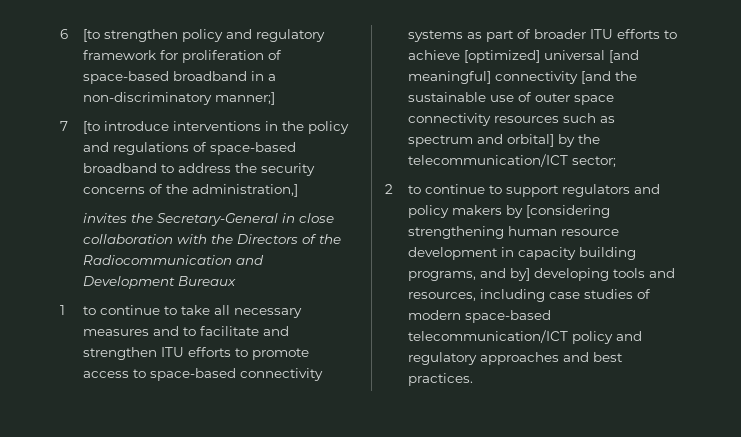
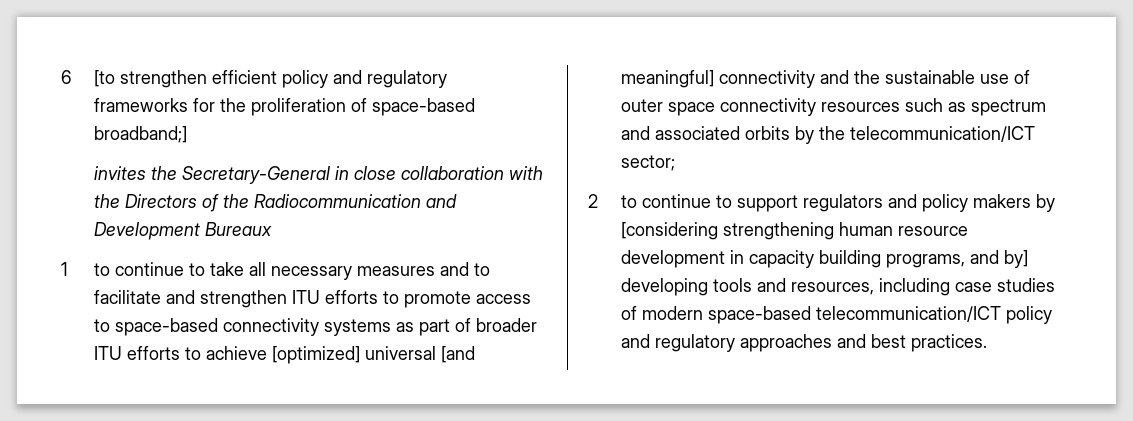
- 6 [to strengthen policy and regulatory framework for proliferation of space-based broadband in a non-discriminatory manner;]
- 7 [to introduce interventions in the policy and regulations of space-based broadband to address the security concerns of the administration,]
+ 6 [to strengthen efficient policy and regulatory frameworks for the proliferation of space-based broadband;]
- 1 to continue to take all necessary measures and to facilitate and strengthen ITU efforts to promote access to space-based connectivity systems as part of broader ITU efforts to achieve [optimized] universal [and meaningful] connectivity [and the sustainable use of outer space connectivity resources such as spectrum and orbital] by the telecommunication/ICT sector;
+ 1 to continue to take all necessary measures and to facilitate and strengthen ITU efforts to promote access to space-based connectivity systems as part of broader ITU efforts to achieve [optimized] universal [and meaningful] connectivity and the sustainable use of outer space connectivity resources such as spectrum and associated orbits by the telecommunication/ICT sector;

